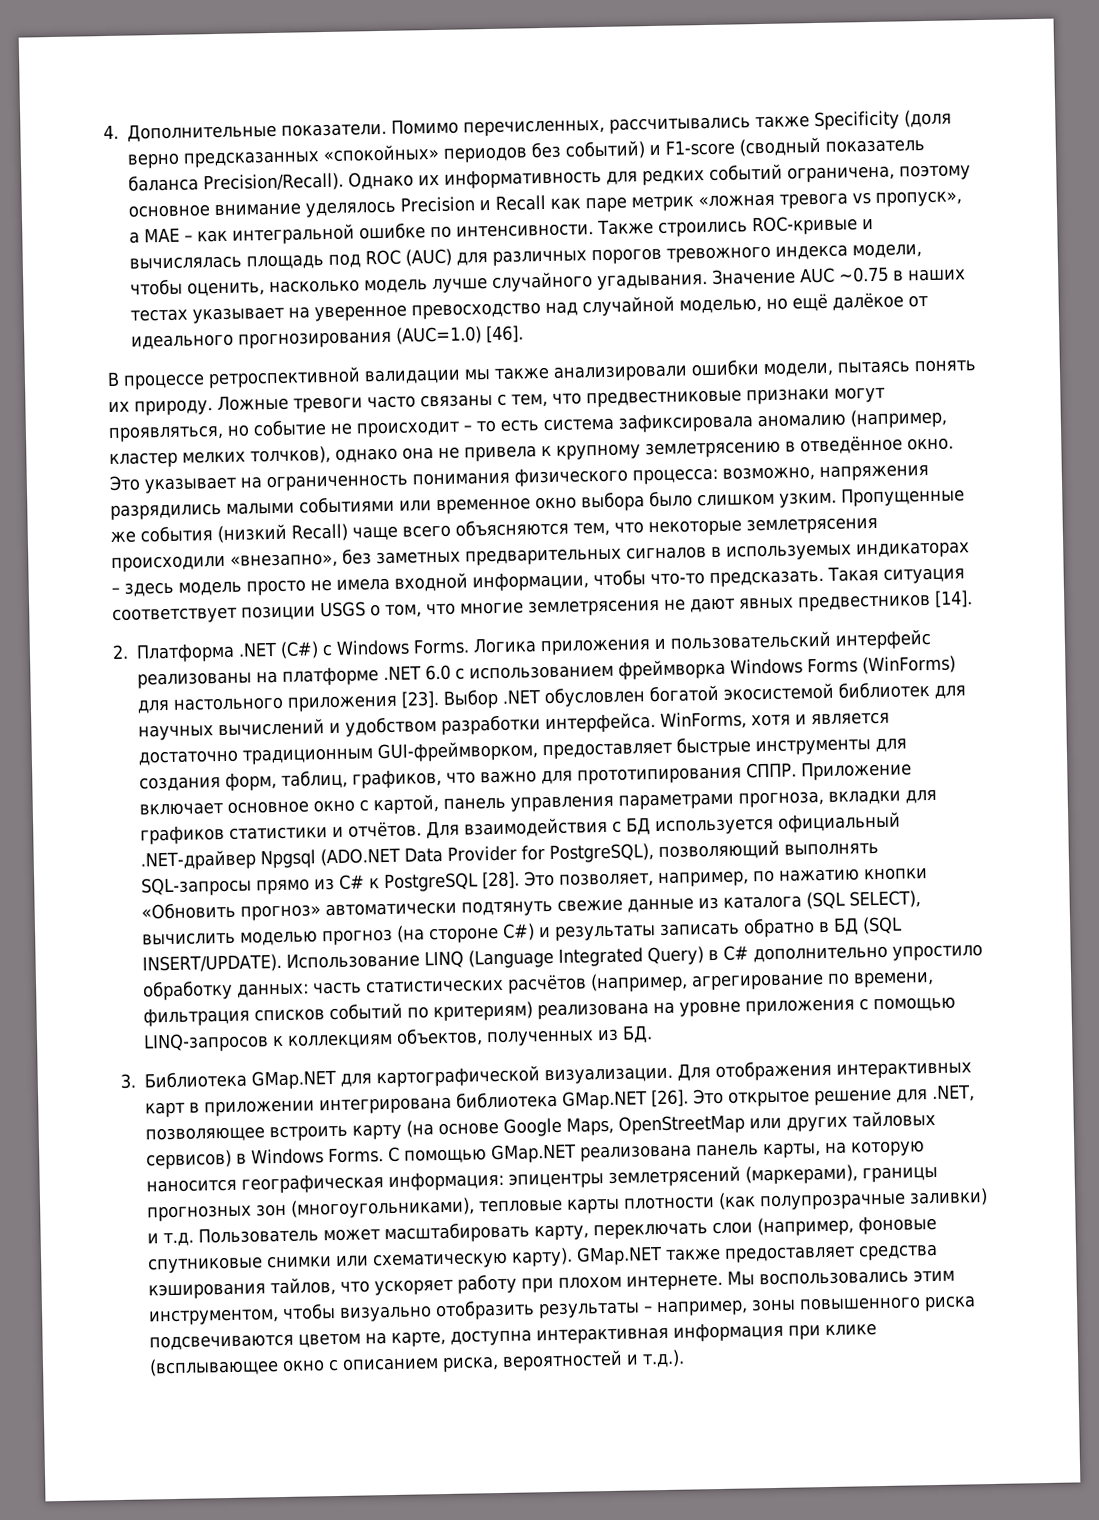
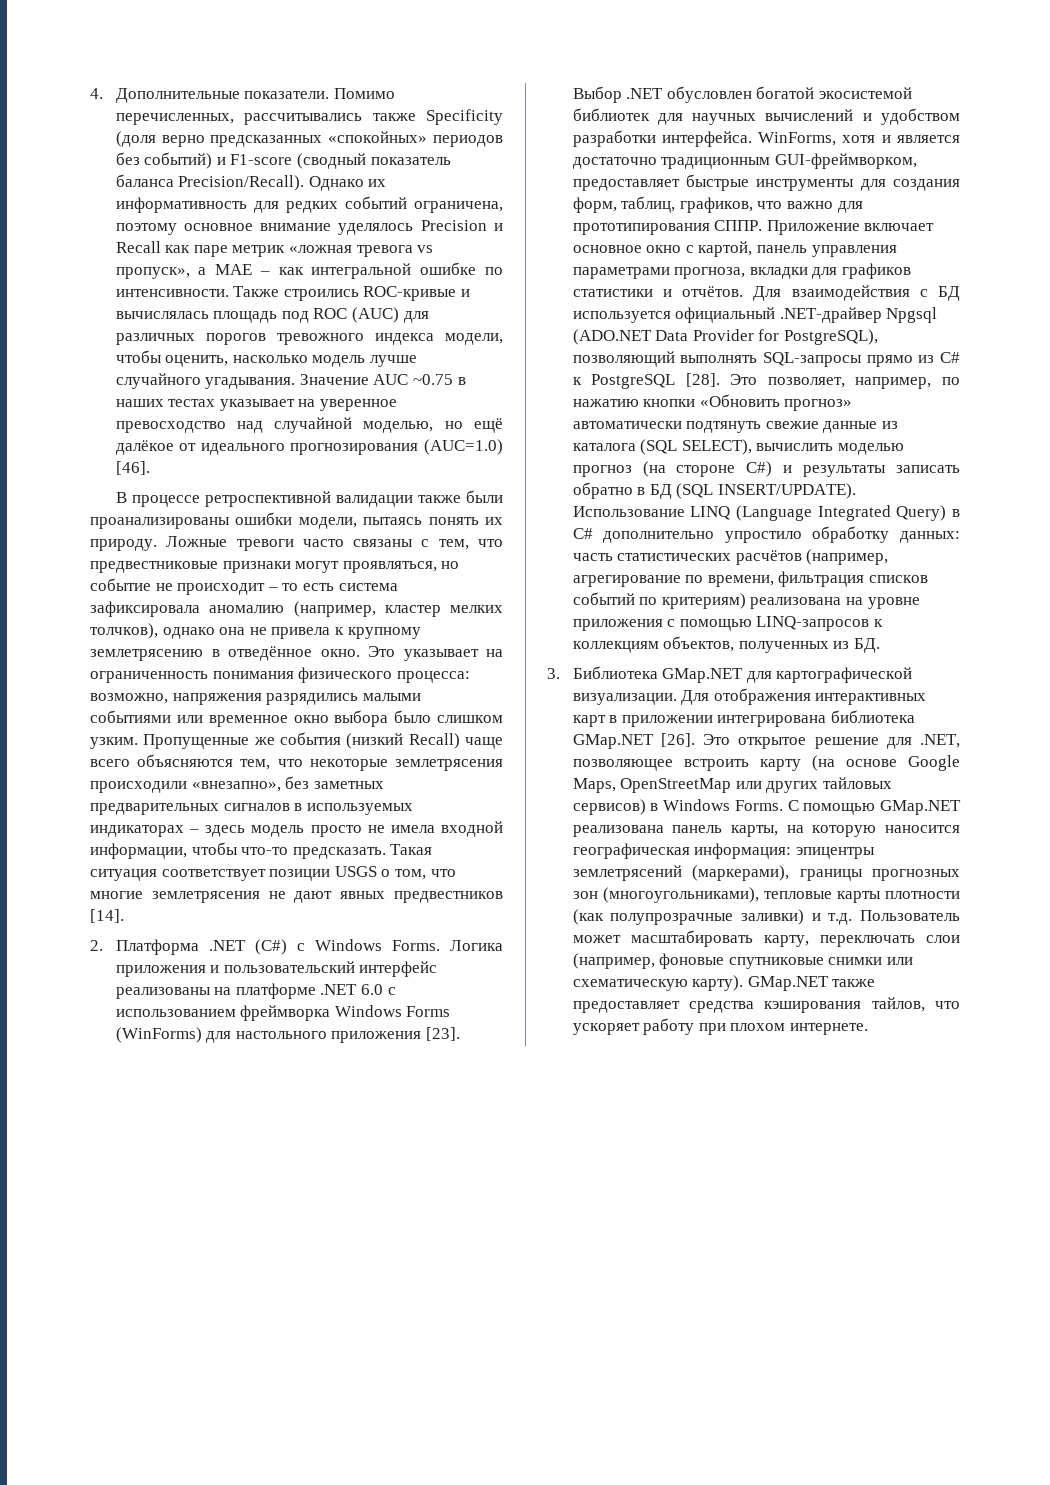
- В процессе ретроспективной валидации мы также анализировали ошибки модели, пытаясь понять их природу.
+ В процессе ретроспективной валидации также были проанализированы ошибки модели, пытаясь понять их природу.
- Мы воспользовались этим инструментом, чтобы визуально отобразить результаты – например, зоны повышенного риска подсвечиваются цветом на карте, доступна интерактивная информация при клике (всплывающее окно с описанием риска, вероятностей и т.д.).

